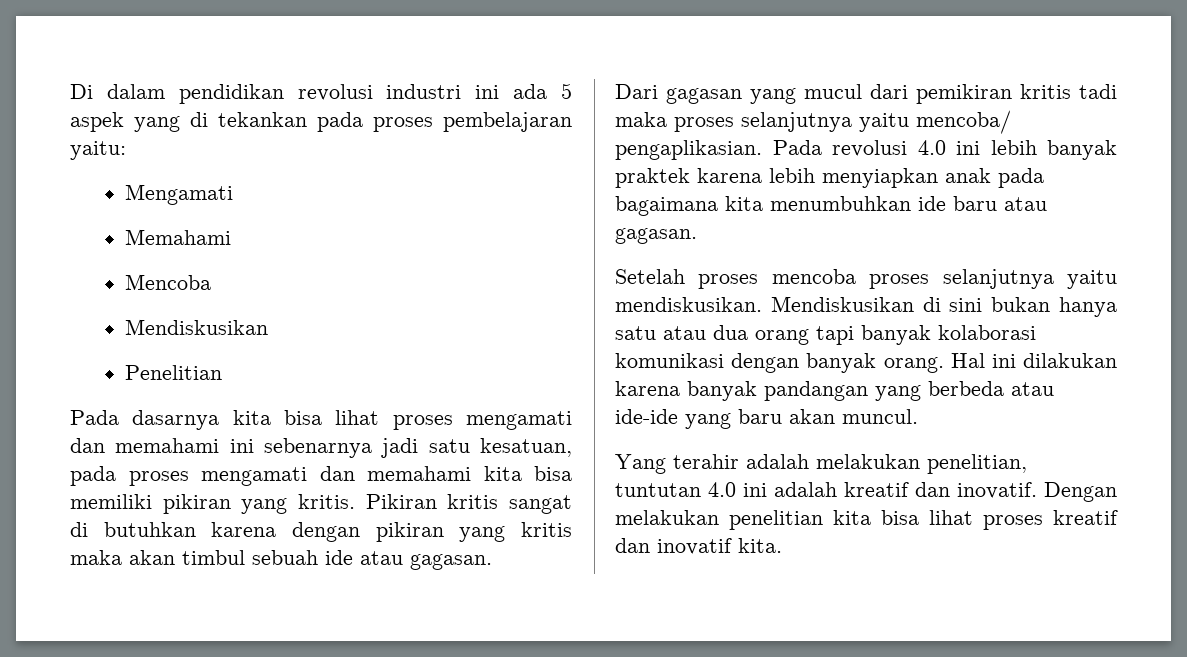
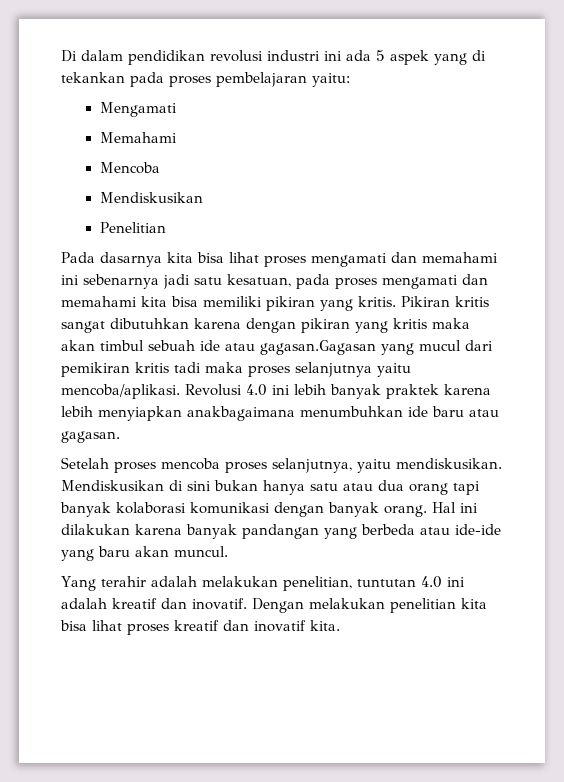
- Pikiran kritis sangat di butuhkan karena dengan pikiran yang kritis maka akan timbul sebuah ide atau gagasan.
- Dari gagasan yang mucul dari pemikiran kritis tadi maka proses selanjutnya yaitu mencoba/ pengaplikasian. Pada revolusi 4.0 ini lebih banyak praktek karena lebih menyiapkan anak pada bagaimana kita menumbuhkan ide baru atau gagasan.
+ Pikiran kritis sangat dibutuhkan karena dengan pikiran yang kritis maka akan timbul sebuah ide atau gagasan.Gagasan yang mucul dari pemikiran kritis tadi maka proses selanjutnya yaitu mencoba/aplikasi. Revolusi 4.0 ini lebih banyak praktek karena lebih menyiapkan anakbagaimana menumbuhkan ide baru atau gagasan.
- Setelah proses mencoba proses selanjutnya yaitu mendiskusikan.
+ Setelah proses mencoba proses selanjutnya, yaitu mendiskusikan.

